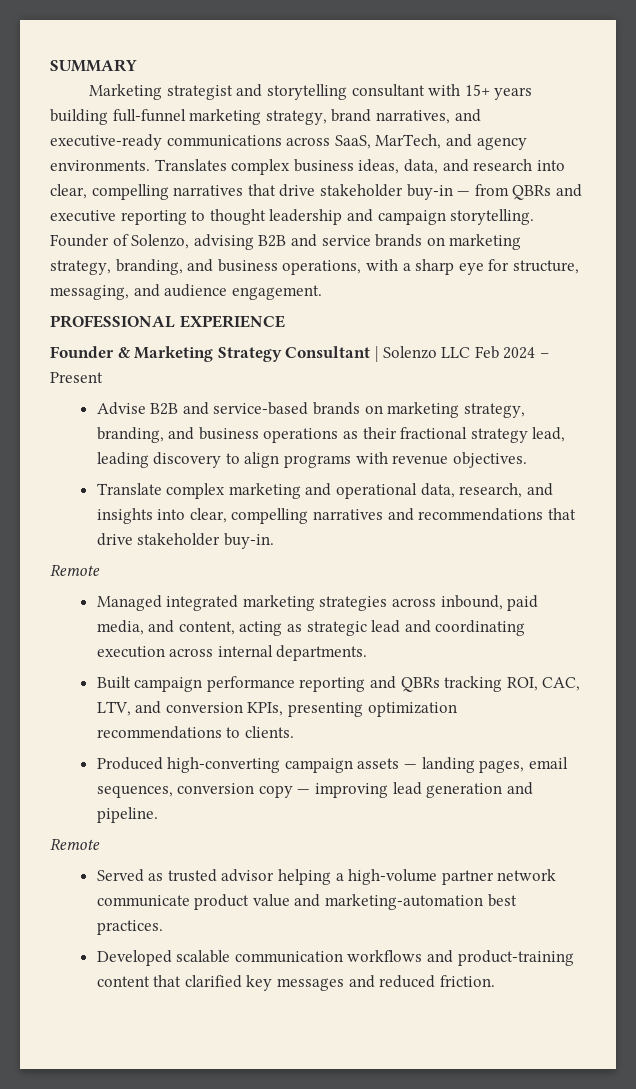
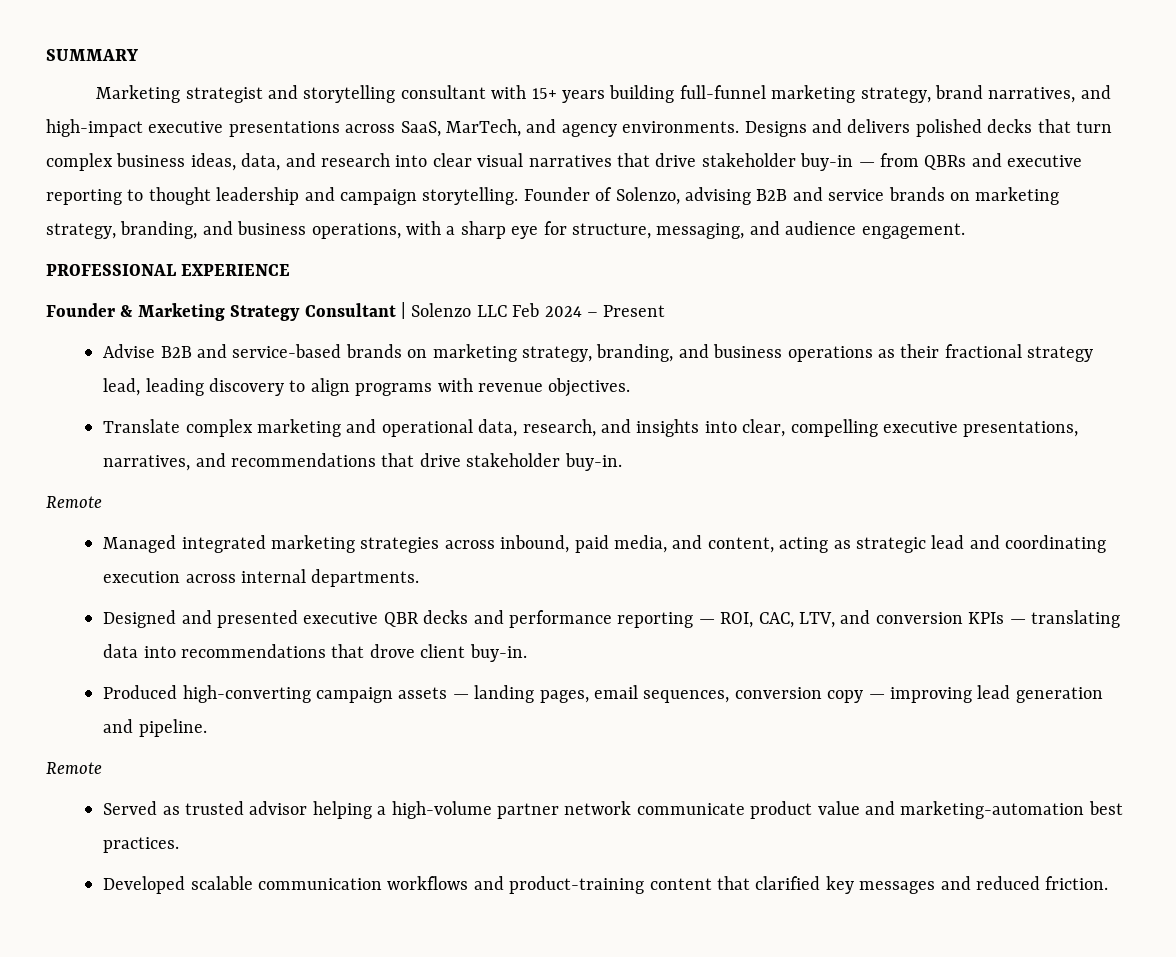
- Marketing strategist and storytelling consultant with 15+ years building full-funnel marketing strategy, brand narratives, and executive-ready communications across SaaS, MarTech, and agency environments.
+ Marketing strategist and storytelling consultant with 15+ years building full-funnel marketing strategy, brand narratives, and high-impact executive presentations across SaaS, MarTech, and agency environments.
- Translates complex business ideas, data, and research into clear, compelling narratives that drive stakeholder buy-in — from QBRs and executive reporting to thought leadership and campaign storytelling.
+ Designs and delivers polished decks that turn complex business ideas, data, and research into clear visual narratives that drive stakeholder buy-in — from QBRs and executive reporting to thought leadership and campaign storytelling.
- Translate complex marketing and operational data, research, and insights into clear, compelling narratives and recommendations that drive stakeholder buy-in.
+ Translate complex marketing and operational data, research, and insights into clear, compelling executive presentations, narratives, and recommendations that drive stakeholder buy-in.
- Built campaign performance reporting and QBRs tracking ROI, CAC, LTV, and conversion KPIs, presenting optimization recommendations to clients.
+ Designed and presented executive QBR decks and performance reporting — ROI, CAC, LTV, and conversion KPIs — translating data into recommendations that drove client buy-in.

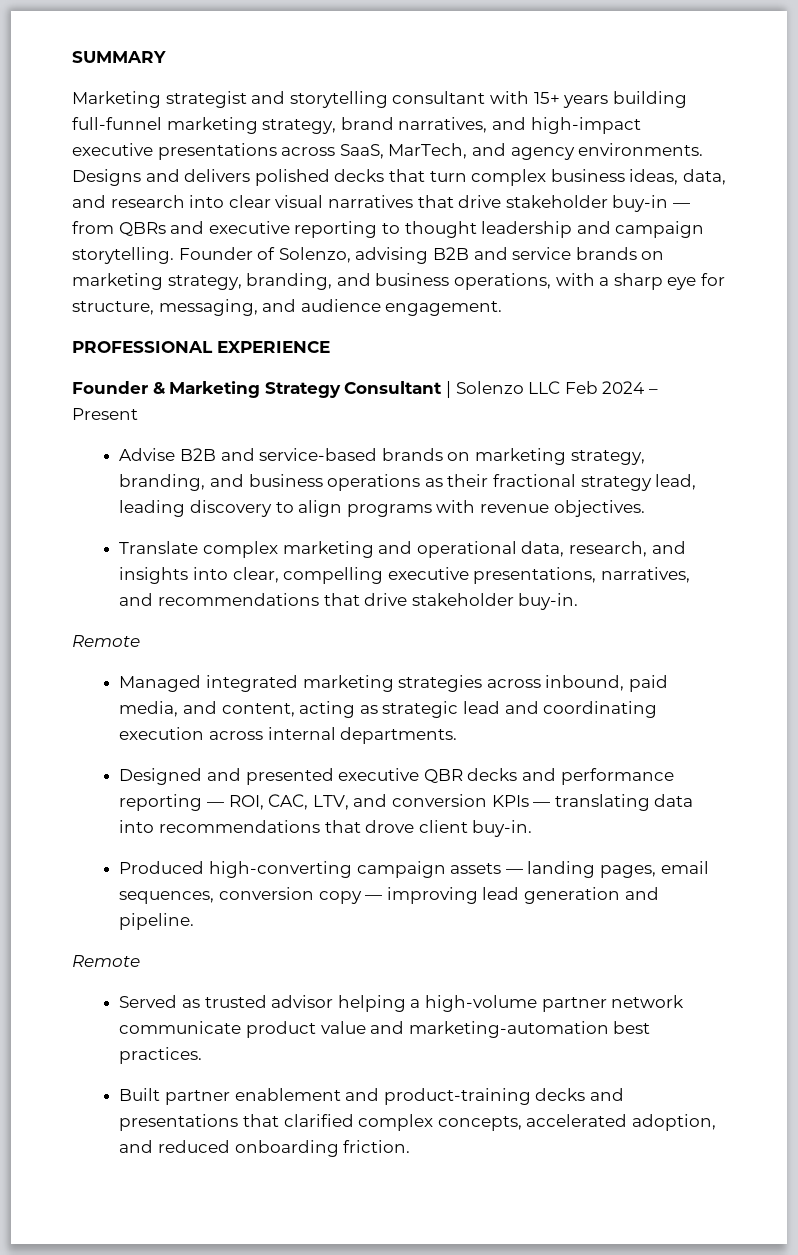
- Developed scalable communication workflows and product-training content that clarified key messages and reduced friction.
+ Built partner enablement and product-training decks and presentations that clarified complex concepts, accelerated adoption, and reduced onboarding friction.

